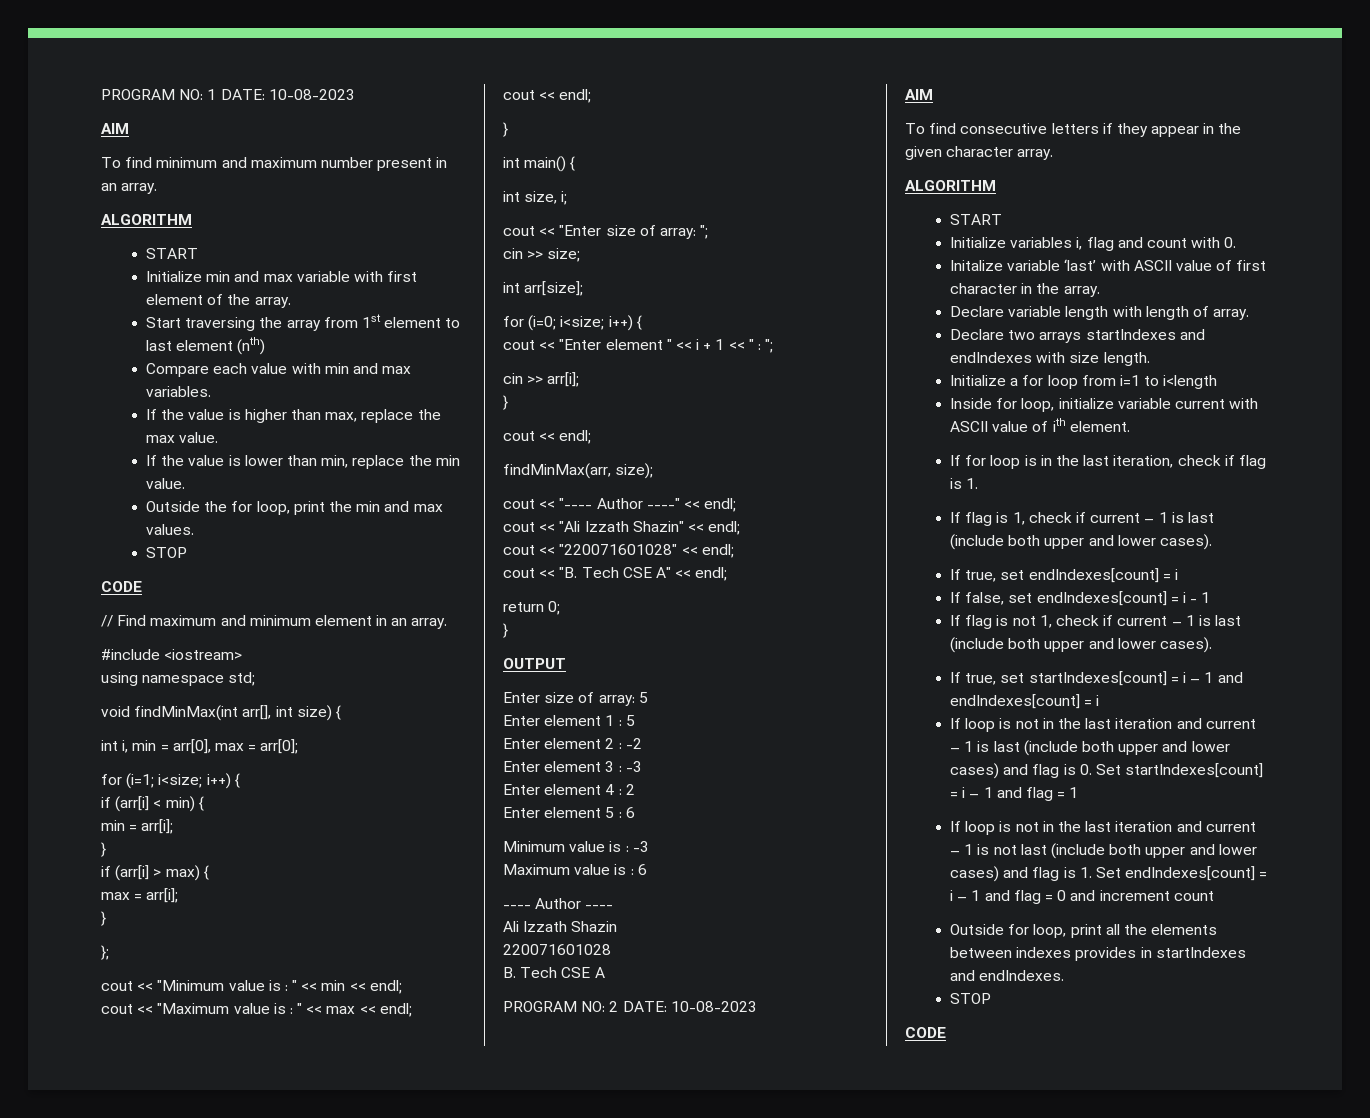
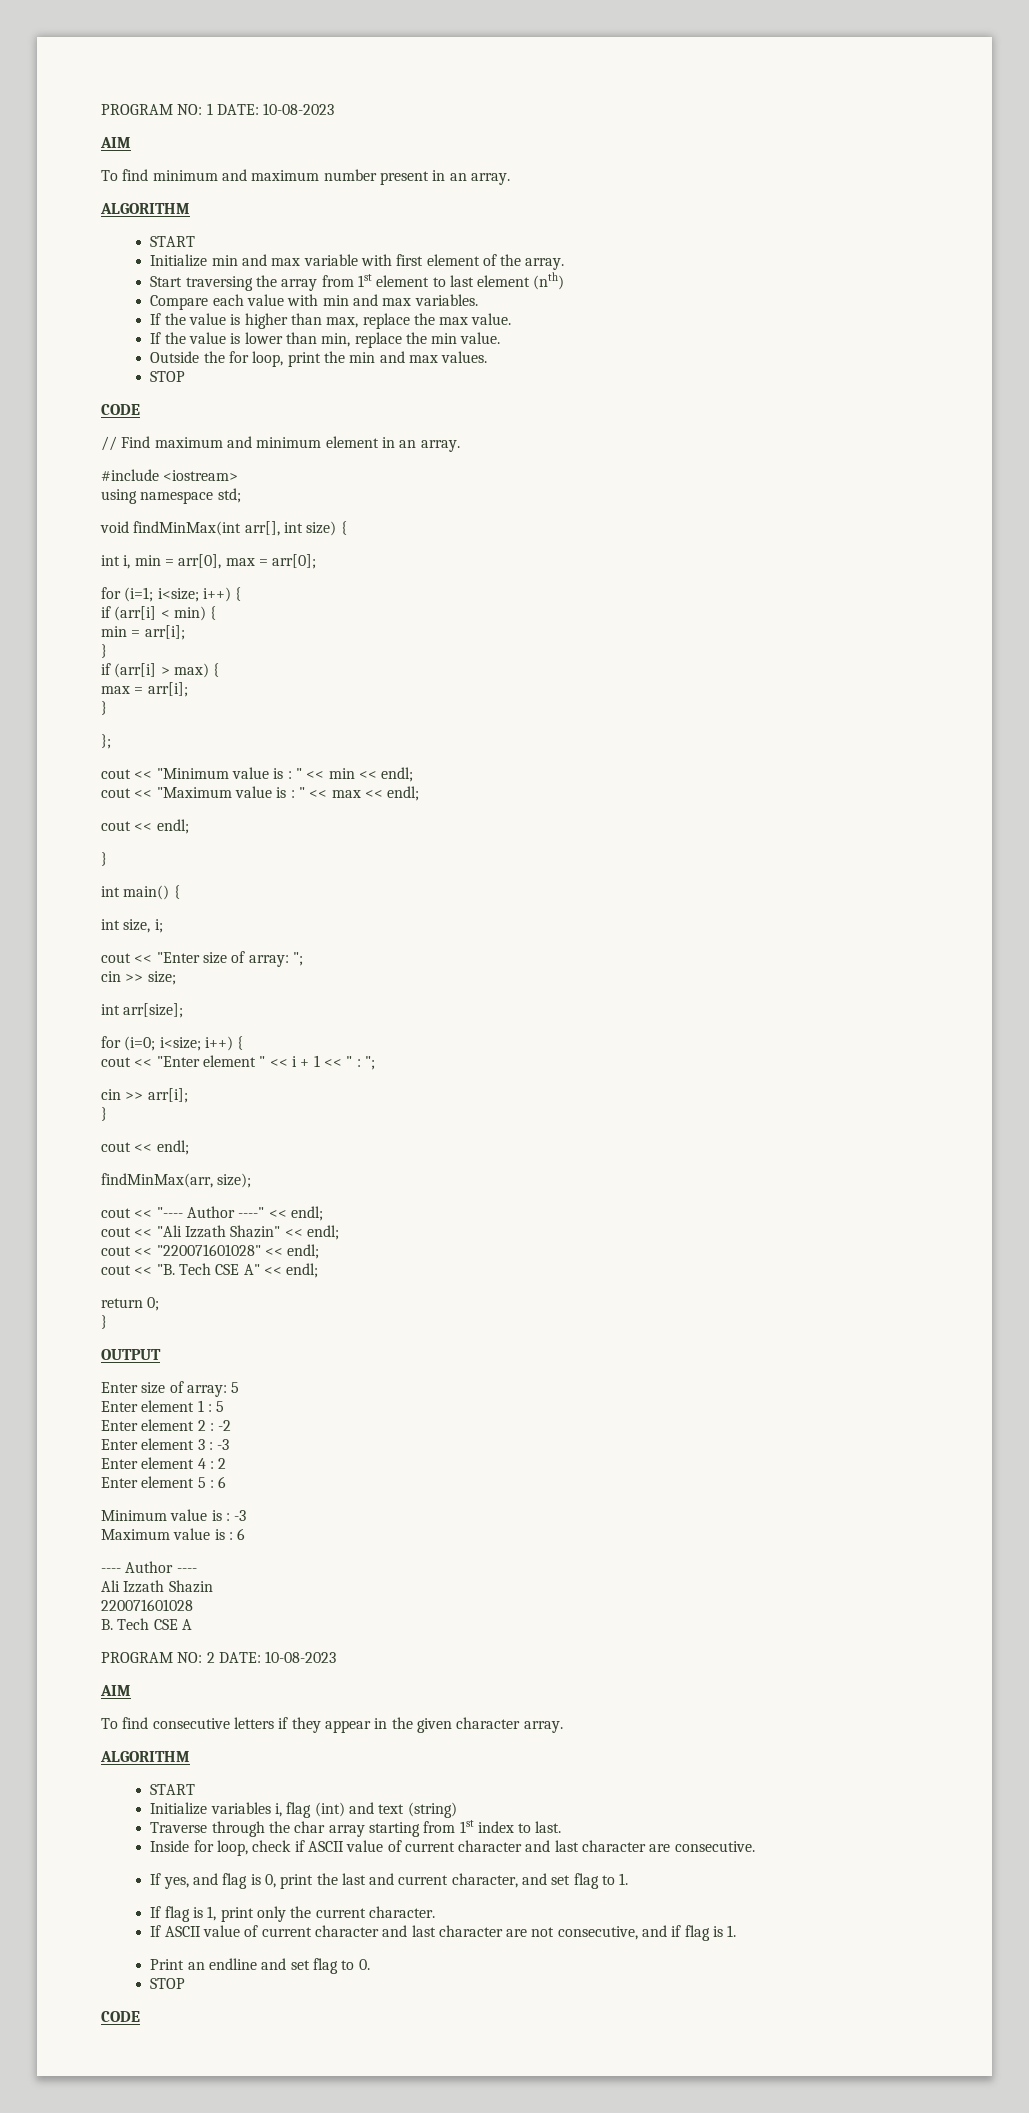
- Initialize variables i, flag and count with 0.
- Initalize variable ‘last’ with ASCII value of first character in the array.
- Declare variable length with length of array.
- Declare two arrays startIndexes and endIndexes with size length.
- Initialize a for loop from i=1 to i<length
- Inside for loop, initialize variable current with ASCII value of ith element.
- If for loop is in the last iteration, check if flag is 1.
+ Initialize variables i, flag (int) and text (string)
+ Traverse through the char array starting from 1st index to last.
+ Inside for loop, check if ASCII value of current character and last character are consecutive.
+ If yes, and flag is 0, print the last and current character, and set flag to 1.
- If flag is 1, check if current – 1 is last (include both upper and lower cases).
- If true, set endIndexes[count] = i
- If false, set endIndexes[count] = i - 1
- If flag is not 1, check if current – 1 is last (include both upper and lower cases).
- If true, set startIndexes[count] = i – 1 and endIndexes[count] = i
- If loop is not in the last iteration and current – 1 is last (include both upper and lower cases) and flag is 0. Set startIndexes[count] = i – 1 and flag = 1
- If loop is not in the last iteration and current – 1 is not last (include both upper and lower cases) and flag is 1. Set endIndexes[count] = i – 1 and flag = 0 and increment count
- Outside for loop, print all the elements between indexes provides in startIndexes and endIndexes.
+ If flag is 1, print only the current character.
+ If ASCII value of current character and last character are not consecutive, and if flag is 1.
+ Print an endline and set flag to 0.

